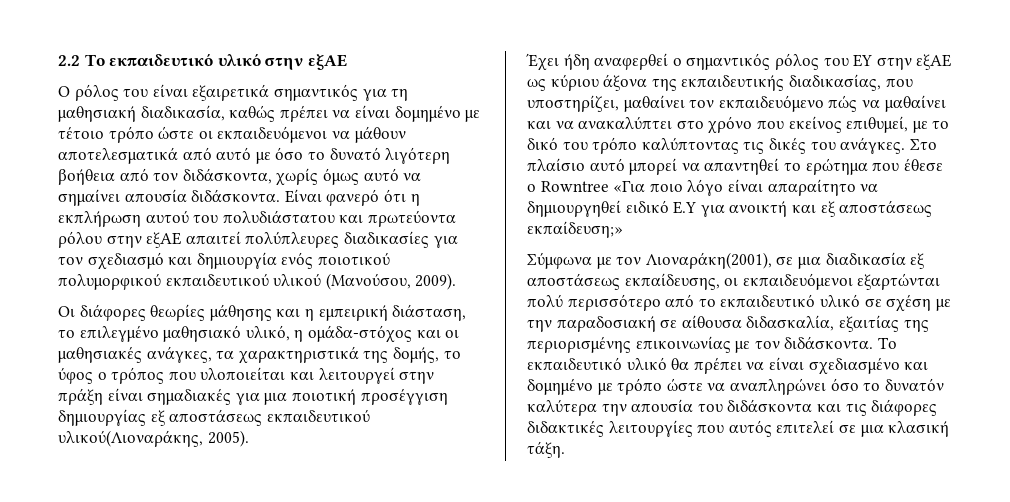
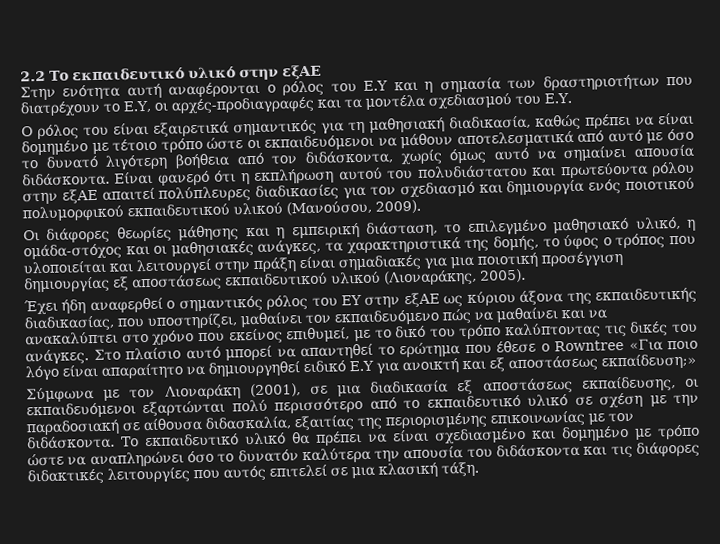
+ Στην ενότητα αυτή αναφέρονται ο ρόλος του Ε.Υ και η σημασία των δραστηριοτήτων που διατρέχουν το Ε.Υ, οι αρχές-προδιαγραφές και τα μοντέλα σχεδιασμού του Ε.Υ.
- Οι διάφορες θεωρίες μάθησης και η εμπειρική διάσταση, το επιλεγμένο μαθησιακό υλικό, η ομάδα-στόχος και οι μαθησιακές ανάγκες, τα χαρακτηριστικά της δομής, το ύφος ο τρόπος που υλοποιείται και λειτουργεί στην πράξη είναι σημαδιακές για μια ποιοτική προσέγγιση δημιουργίας εξ αποστάσεως εκπαιδευτικού υλικού(Λιοναράκης, 2005).
+ Οι διάφορες θεωρίες μάθησης και η εμπειρική διάσταση, το επιλεγμένο μαθησιακό υλικό, η ομάδα-στόχος και οι μαθησιακές ανάγκες, τα χαρακτηριστικά της δομής, το ύφος ο τρόπος που υλοποιείται και λειτουργεί στην πράξη είναι σημαδιακές για μια ποιοτική προσέγγιση δημιουργίας εξ αποστάσεως εκπαιδευτικού υλικού (Λιοναράκης, 2005).
- Σύμφωνα με τον Λιοναράκη(2001), σε μια διαδικασία εξ αποστάσεως εκπαίδευσης, οι εκπαιδευόμενοι εξαρτώνται πολύ περισσότερο από το εκπαιδευτικό υλικό σε σχέση με την παραδοσιακή σε αίθουσα διδασκαλία, εξαιτίας της περιορισμένης επικοινωνίας με τον διδάσκοντα.
+ Σύμφωνα με τον Λιοναράκη (2001), σε μια διαδικασία εξ αποστάσεως εκπαίδευσης, οι εκπαιδευόμενοι εξαρτώνται πολύ περισσότερο από το εκπαιδευτικό υλικό σε σχέση με την παραδοσιακή σε αίθουσα διδασκαλία, εξαιτίας της περιορισμένης επικοινωνίας με τον διδάσκοντα.

